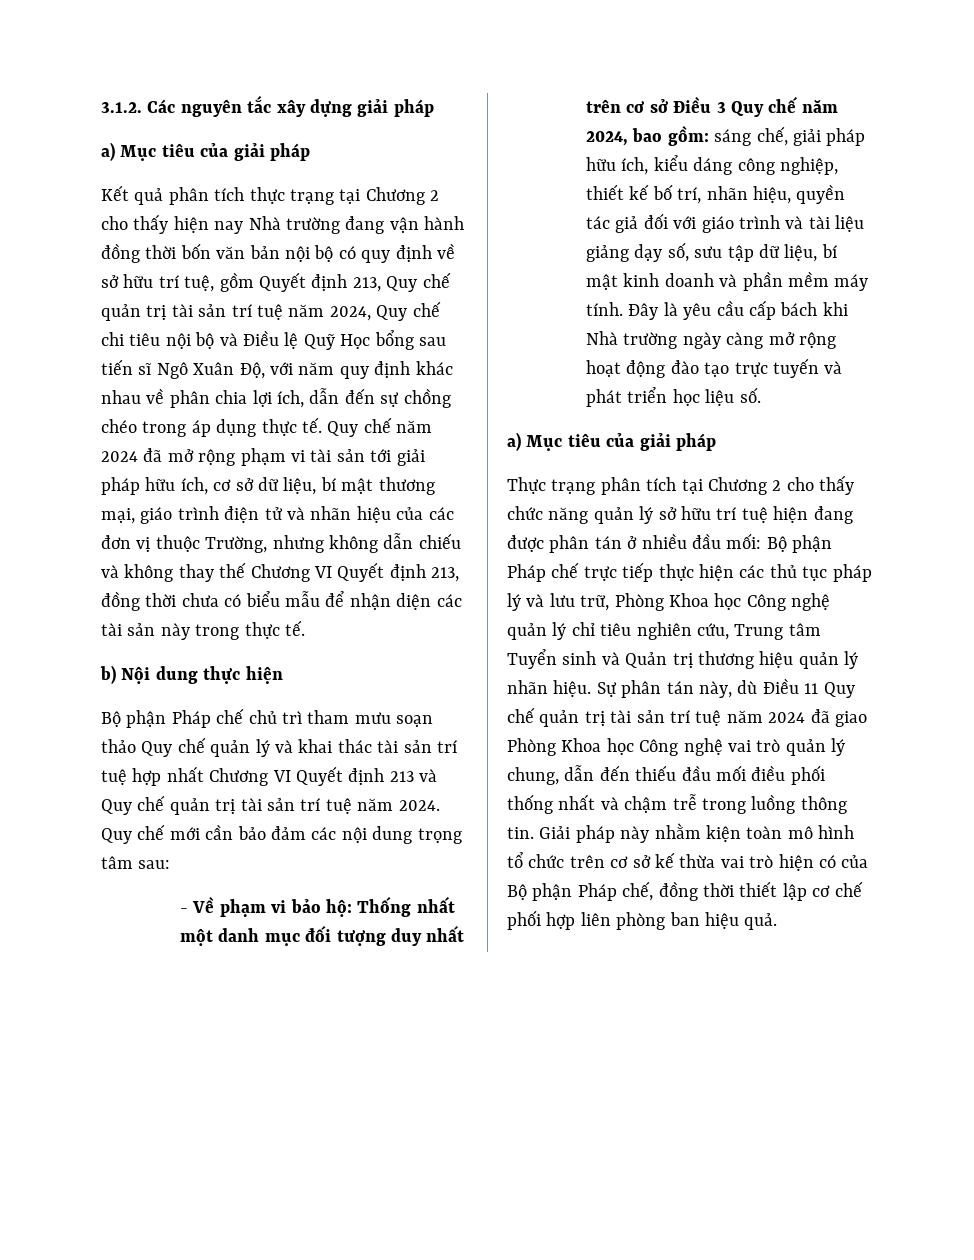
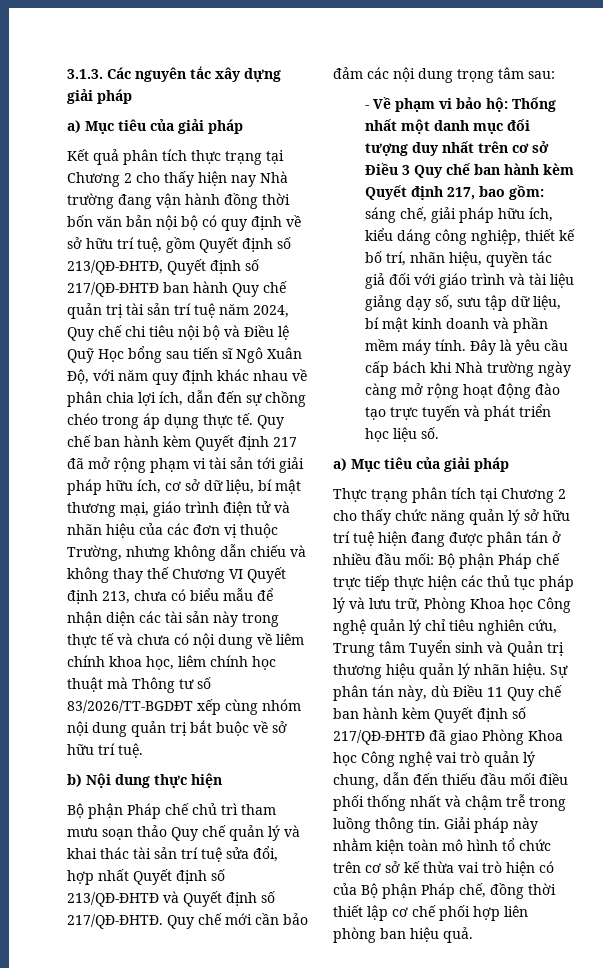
- 3.1.2. Các nguyên tắc xây dựng giải pháp
+ 3.1.3. Các nguyên tắc xây dựng giải pháp
- Kết quả phân tích thực trạng tại Chương 2 cho thấy hiện nay Nhà trường đang vận hành đồng thời bốn văn bản nội bộ có quy định về sở hữu trí tuệ, gồm Quyết định 213, Quy chế quản trị tài sản trí tuệ năm 2024, Quy chế chi tiêu nội bộ và Điều lệ Quỹ Học bổng sau tiến sĩ Ngô Xuân Độ, với năm quy định khác nhau về phân chia lợi ích, dẫn đến sự chồng chéo trong áp dụng thực tế.
+ Kết quả phân tích thực trạng tại Chương 2 cho thấy hiện nay Nhà trường đang vận hành đồng thời bốn văn bản nội bộ có quy định về sở hữu trí tuệ, gồm Quyết định số 213/QĐ-ĐHTĐ, Quyết định số 217/QĐ-ĐHTĐ ban hành Quy chế quản trị tài sản trí tuệ năm 2024, Quy chế chi tiêu nội bộ và Điều lệ Quỹ Học bổng sau tiến sĩ Ngô Xuân Độ, với năm quy định khác nhau về phân chia lợi ích, dẫn đến sự chồng chéo trong áp dụng thực tế.
- Quy chế năm 2024 đã mở rộng phạm vi tài sản tới giải pháp hữu ích, cơ sở dữ liệu, bí mật thương mại, giáo trình điện tử và nhãn hiệu của các đơn vị thuộc Trường, nhưng không dẫn chiếu và không thay thế Chương VI Quyết định 213, đồng thời chưa có biểu mẫu để nhận diện các tài sản này trong thực tế.
+ Quy chế ban hành kèm Quyết định 217 đã mở rộng phạm vi tài sản tới giải pháp hữu ích, cơ sở dữ liệu, bí mật thương mại, giáo trình điện tử và nhãn hiệu của các đơn vị thuộc Trường, nhưng không dẫn chiếu và không thay thế Chương VI Quyết định 213, chưa có biểu mẫu để nhận diện các tài sản này trong thực tế và chưa có nội dung về liêm chính khoa học, liêm chính học thuật mà Thông tư số 83/2026/TT-BGDĐT xếp cùng nhóm nội dung quản trị bắt buộc về sở hữu trí tuệ.
- Bộ phận Pháp chế chủ trì tham mưu soạn thảo Quy chế quản lý và khai thác tài sản trí tuệ hợp nhất Chương VI Quyết định 213 và Quy chế quản trị tài sản trí tuệ năm 2024.
+ Bộ phận Pháp chế chủ trì tham mưu soạn thảo Quy chế quản lý và khai thác tài sản trí tuệ sửa đổi, hợp nhất Quyết định số 213/QĐ-ĐHTĐ và Quyết định số 217/QĐ-ĐHTĐ.
- Thống nhất một danh mục đối tượng duy nhất trên cơ sở Điều 3 Quy chế năm 2024, bao gồm:
+ Thống nhất một danh mục đối tượng duy nhất trên cơ sở Điều 3 Quy chế ban hành kèm Quyết định 217, bao gồm:
- Sự phân tán này, dù Điều 11 Quy chế quản trị tài sản trí tuệ năm 2024 đã giao Phòng Khoa học Công nghệ vai trò quản lý chung, dẫn đến thiếu đầu mối điều phối thống nhất và chậm trễ trong luồng thông tin.
+ Sự phân tán này, dù Điều 11 Quy chế ban hành kèm Quyết định số 217/QĐ-ĐHTĐ đã giao Phòng Khoa học Công nghệ vai trò quản lý chung, dẫn đến thiếu đầu mối điều phối thống nhất và chậm trễ trong luồng thông tin.

